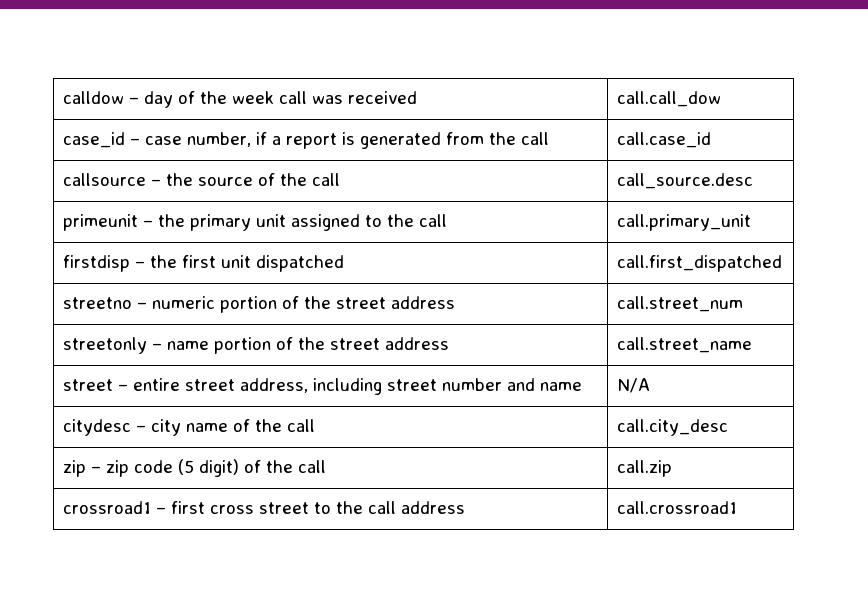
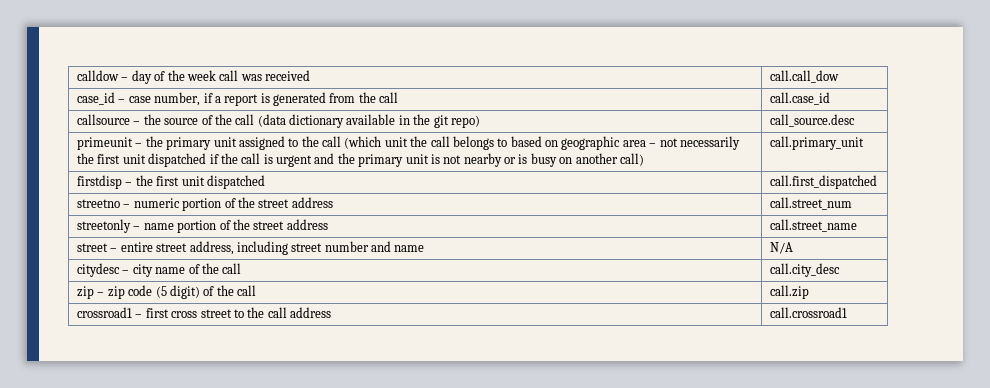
- callsource – the source of the call | call_source.desc
+ callsource – the source of the call (data dictionary available in the git repo) | call_source.desc
- primeunit – the primary unit assigned to the call
+ primeunit – the primary unit assigned to the call (which unit the call belongs to based on geographic area – not necessarily the first unit dispatched if the call is urgent and the primary unit is not nearby or is busy on another call)

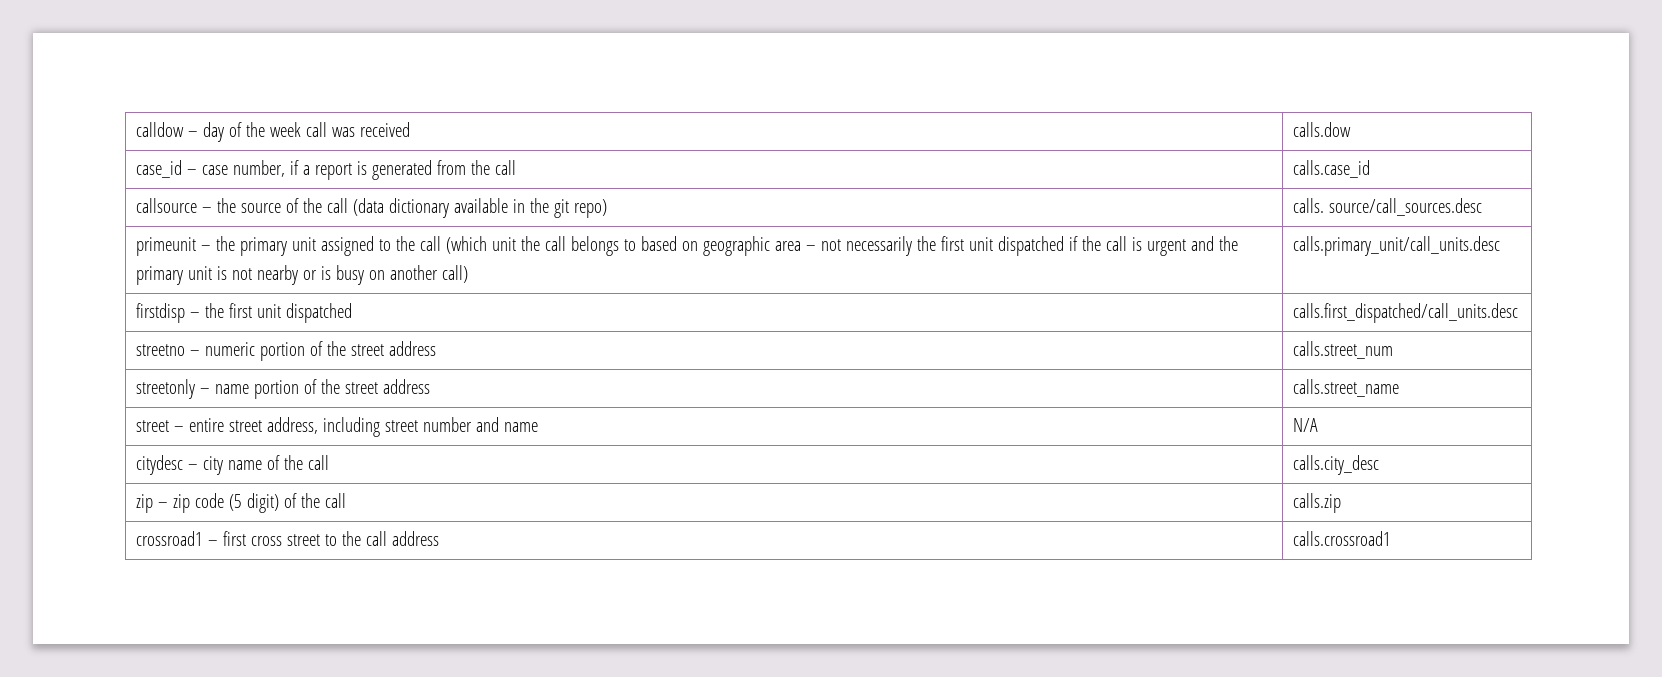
- calldow – day of the week call was received | call.call_dow
+ calldow – day of the week call was received | calls.dow
- case_id – case number, if a report is generated from the call | call.case_id
+ case_id – case number, if a report is generated from the call | calls.case_id
- callsource – the source of the call (data dictionary available in the git repo) | call_source.desc
+ callsource – the source of the call (data dictionary available in the git repo) | calls. source/call_sources.desc
- call.primary_unit
+ calls.primary_unit/call_units.desc
- firstdisp – the first unit dispatched | call.first_dispatched
+ firstdisp – the first unit dispatched | calls.first_dispatched/call_units.desc
- streetno – numeric portion of the street address | call.street_num
+ streetno – numeric portion of the street address | calls.street_num
- streetonly – name portion of the street address | call.street_name
+ streetonly – name portion of the street address | calls.street_name
- citydesc – city name of the call | call.city_desc
+ citydesc – city name of the call | calls.city_desc
- zip – zip code (5 digit) of the call | call.zip
+ zip – zip code (5 digit) of the call | calls.zip
- crossroad1 – first cross street to the call address | call.crossroad1
+ crossroad1 – first cross street to the call address | calls.crossroad1

